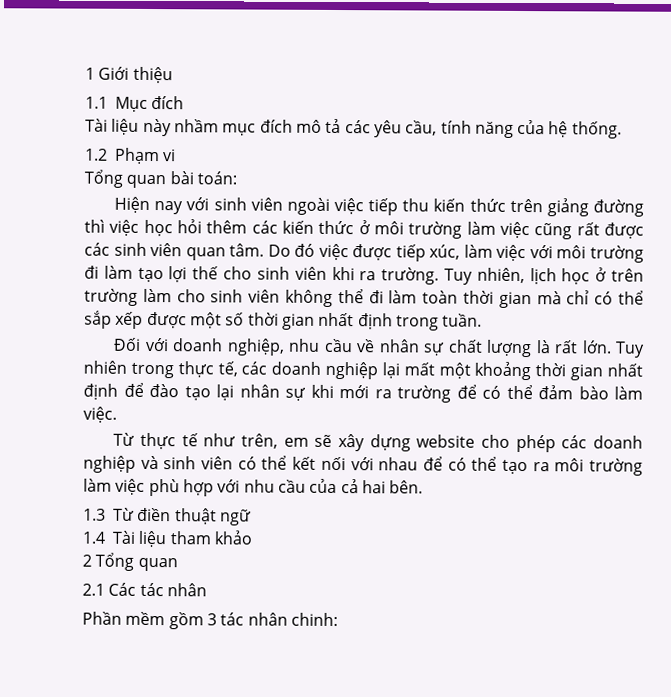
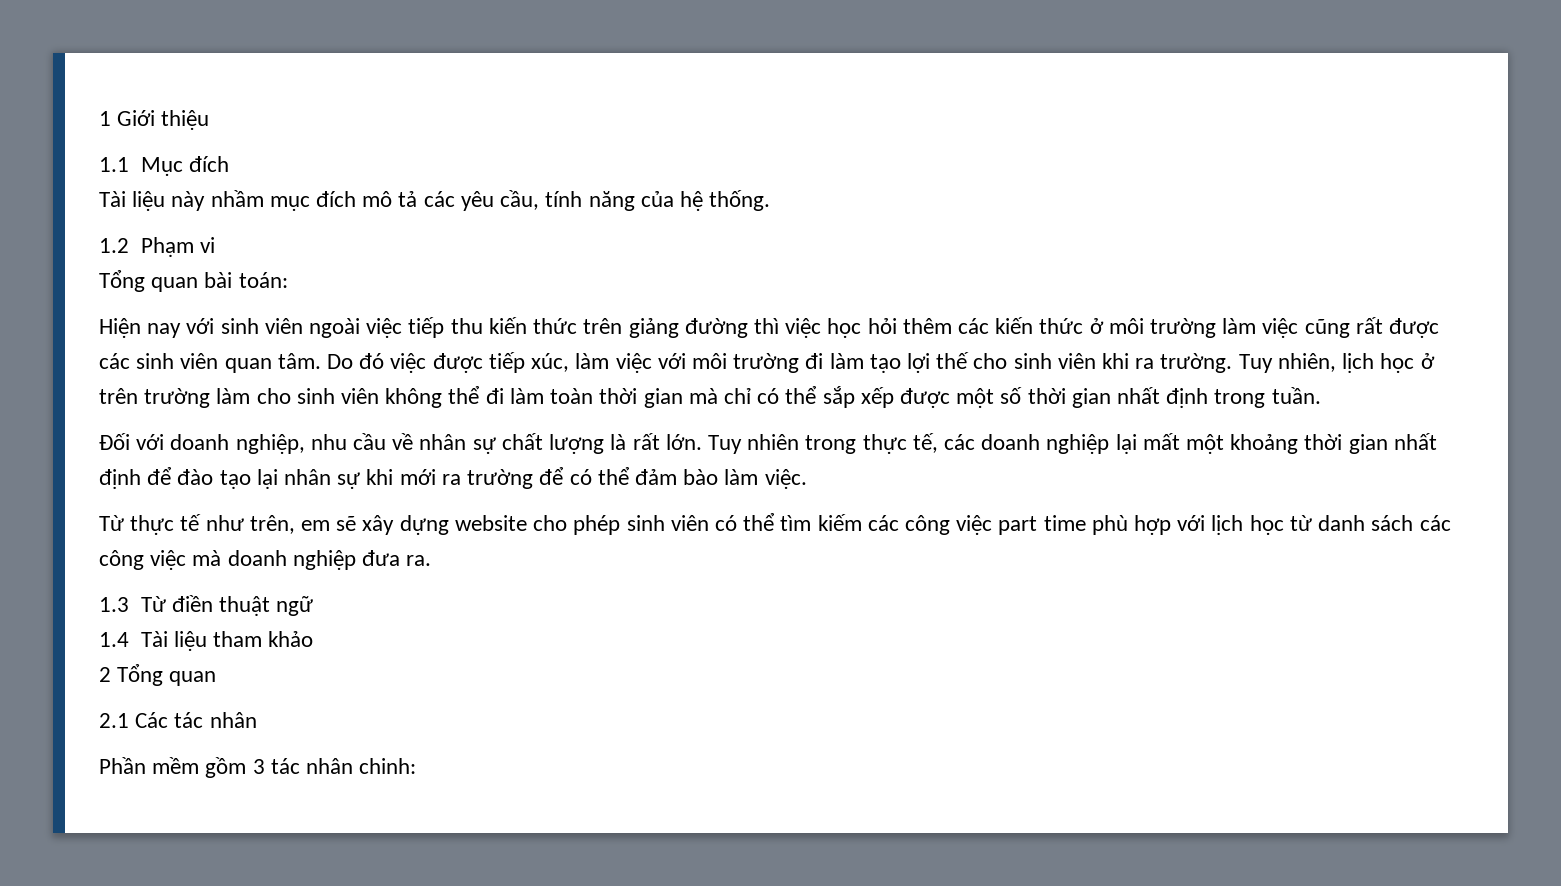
- Từ thực tế như trên, em sẽ xây dựng website cho phép các doanh nghiệp và sinh viên có thể kết nối với nhau để có thể tạo ra môi trường làm việc phù hợp với nhu cầu của cả hai bên.
+ Từ thực tế như trên, em sẽ xây dựng website cho phép sinh viên có thể tìm kiếm các công việc part time phù hợp với lịch học từ danh sách các công việc mà doanh nghiệp đưa ra.

